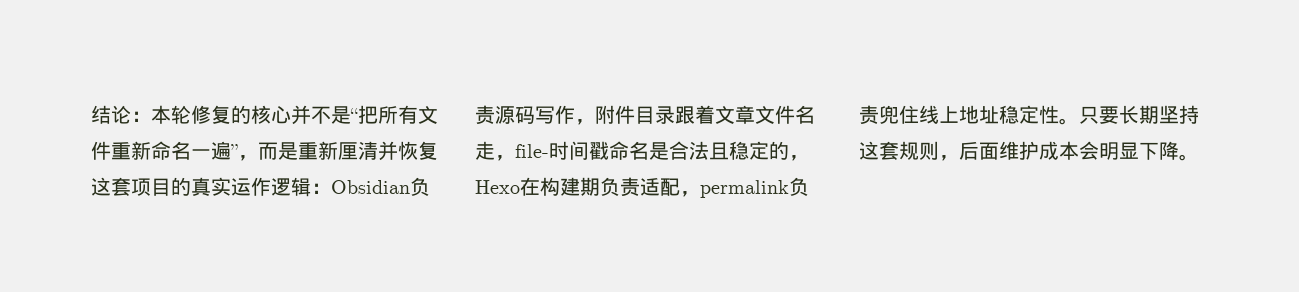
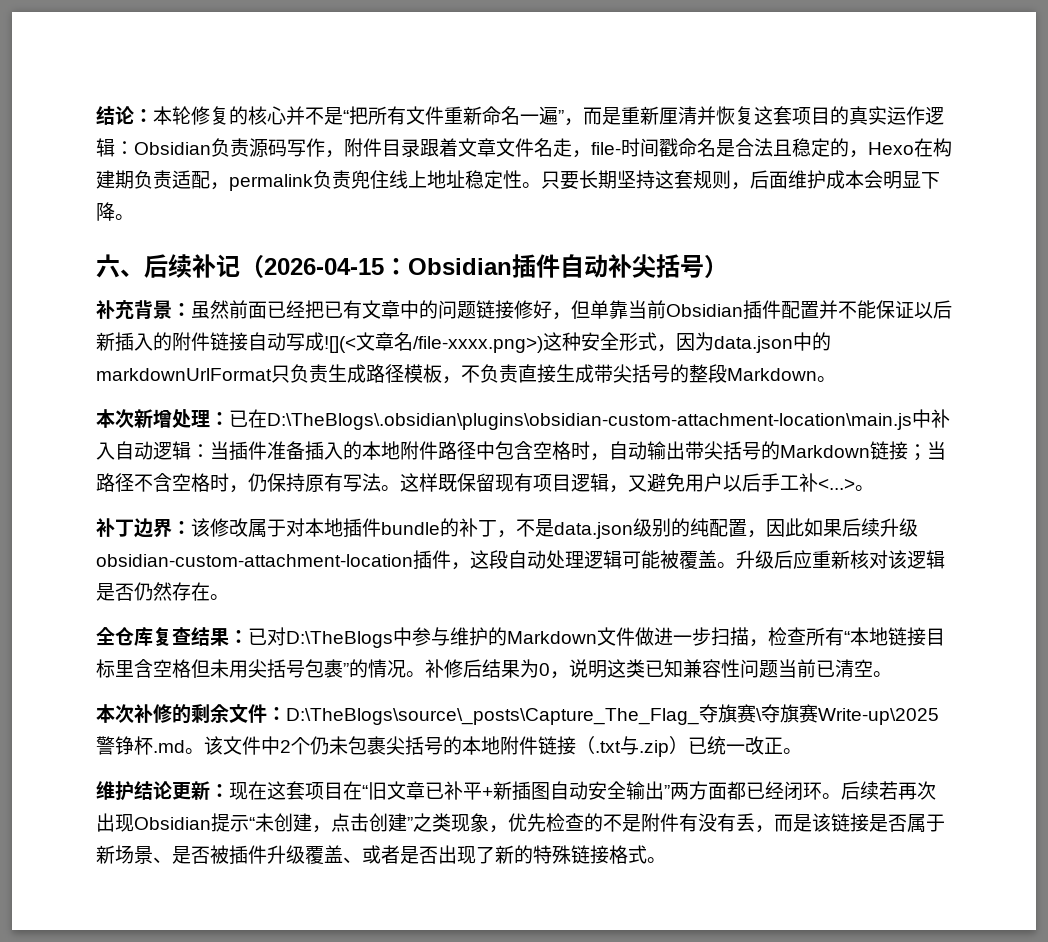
+ 六、后续补记（2026-04-15：Obsidian插件自动补尖括号）
+ 补充背景：虽然前面已经把已有文章中的问题链接修好，但单靠当前Obsidian插件配置并不能保证以后新插入的附件链接自动写成![](<文章名/file-xxxx.png>)这种安全形式，因为data.json中的markdownUrlFormat只负责生成路径模板，不负责直接生成带尖括号的整段Markdown。
+ 本次新增处理：已在D:\TheBlogs\.obsidian\plugins\obsidian-custom-attachment-location\main.js中补入自动逻辑：当插件准备插入的本地附件路径中包含空格时，自动输出带尖括号的Markdown链接；当路径不含空格时，仍保持原有写法。这样既保留现有项目逻辑，又避免用户以后手工补<...>。
+ 补丁边界：该修改属于对本地插件bundle的补丁，不是data.json级别的纯配置，因此如果后续升级obsidian-custom-attachment-location插件，这段自动处理逻辑可能被覆盖。升级后应重新核对该逻辑是否仍然存在。
+ 全仓库复查结果：已对D:\TheBlogs中参与维护的Markdown文件做进一步扫描，检查所有“本地链接目标里含空格但未用尖括号包裹”的情况。补修后结果为0，说明这类已知兼容性问题当前已清空。
+ 本次补修的剩余文件：D:\TheBlogs\source\_posts\Capture_The_Flag_夺旗赛\夺旗赛Write-up\2025警铮杯.md。该文件中2个仍未包裹尖括号的本地附件链接（.txt与.zip）已统一改正。
+ 维护结论更新：现在这套项目在“旧文章已补平+新插图自动安全输出”两方面都已经闭环。后续若再次出现Obsidian提示“未创建，点击创建”之类现象，优先检查的不是附件有没有丢，而是该链接是否属于新场景、是否被插件升级覆盖、或者是否出现了新的特殊链接格式。

